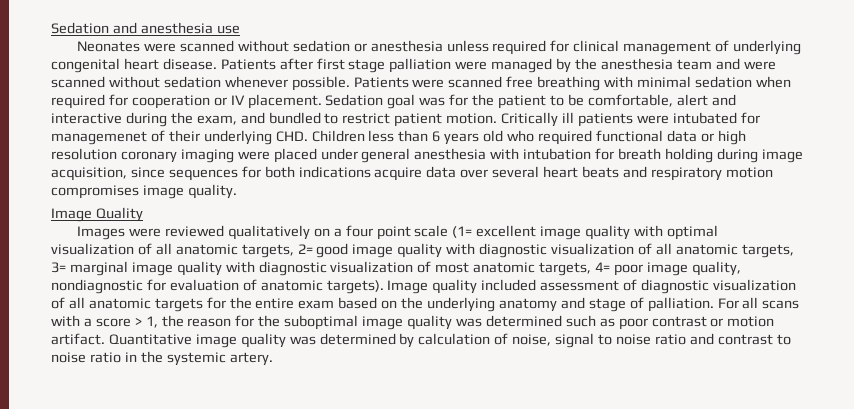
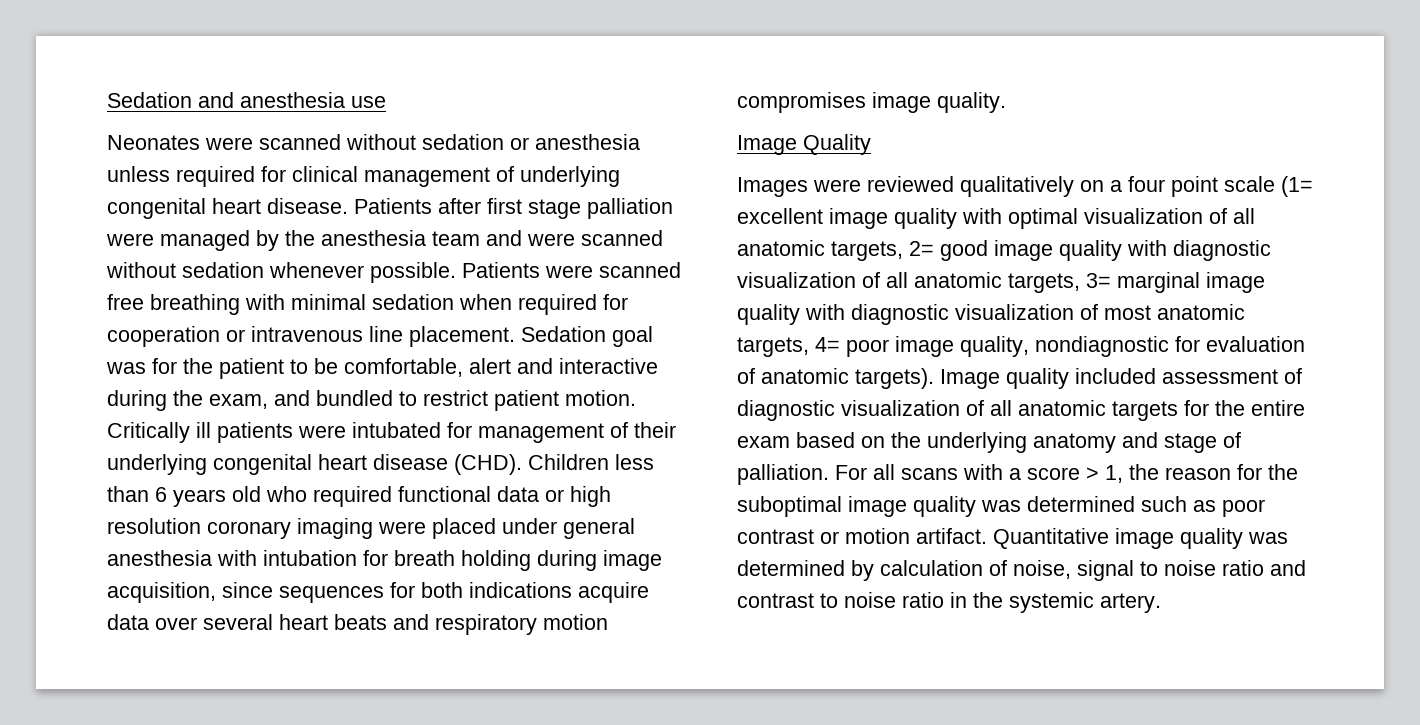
- Patients were scanned free breathing with minimal sedation when required for cooperation or IV placement.
+ Patients were scanned free breathing with minimal sedation when required for cooperation or intravenous line placement.
- Critically ill patients were intubated for managemenet of their underlying CHD. Children less than 6 years old who required functional data or high resolution coronary imaging were placed under general anesthesia with intubation for breath holding during image acquisition, since sequences for both indications acquire data over several heart beats and respiratory motion compromises image quality.
+ Critically ill patients were intubated for management of their underlying congenital heart disease (CHD). Children less than 6 years old who required functional data or high resolution coronary imaging were placed under general anesthesia with intubation for breath holding during image acquisition, since sequences for both indications acquire data over several heart beats and respiratory motion compromises image quality.

